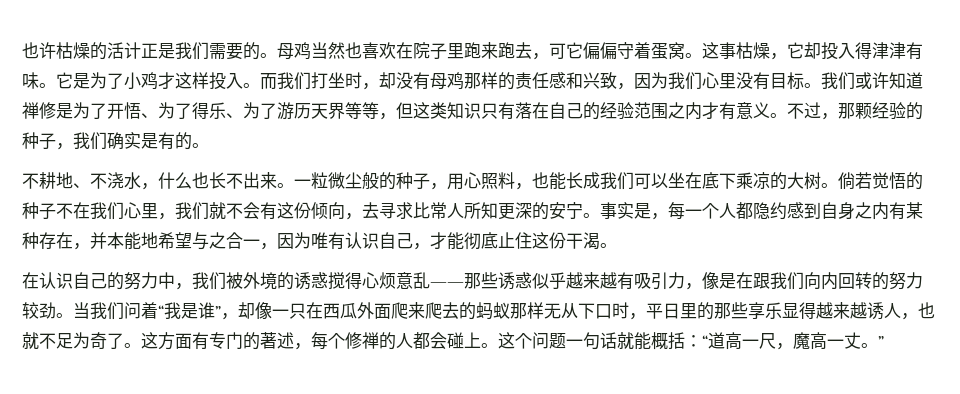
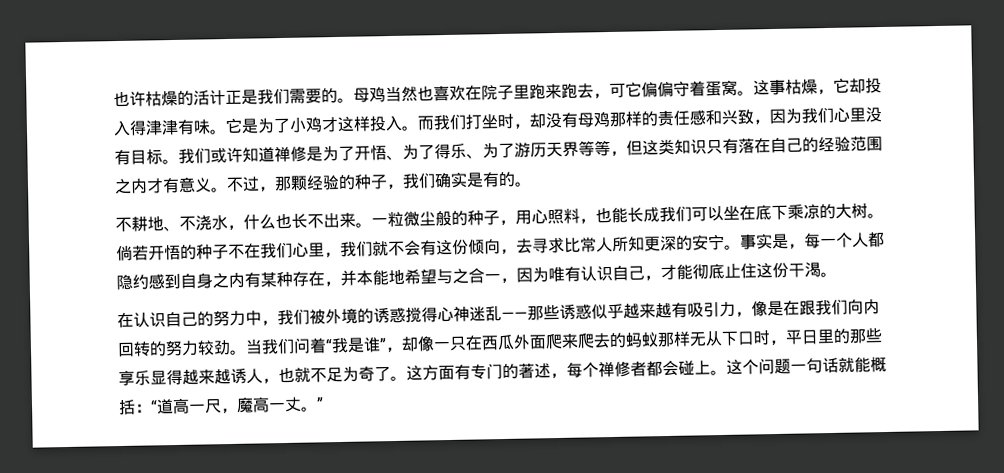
- 倘若觉悟的种子不在我们心里，我们就不会有这份倾向，去寻求比常人所知更深的安宁。
+ 倘若开悟的种子不在我们心里，我们就不会有这份倾向，去寻求比常人所知更深的安宁。
- 在认识自己的努力中，我们被外境的诱惑搅得心烦意乱——那些诱惑似乎越来越有吸引力，像是在跟我们向内回转的努力较劲。
+ 在认识自己的努力中，我们被外境的诱惑搅得心神迷乱——那些诱惑似乎越来越有吸引力，像是在跟我们向内回转的努力较劲。
- 这方面有专门的著述，每个修禅的人都会碰上。
+ 这方面有专门的著述，每个禅修者都会碰上。

